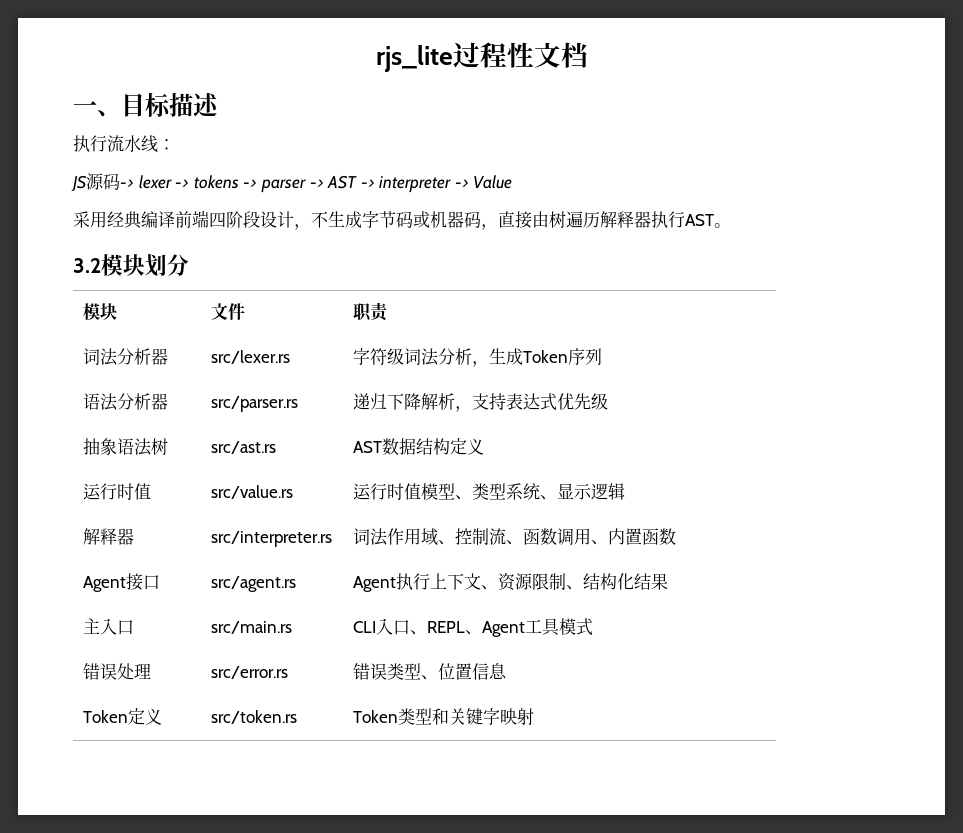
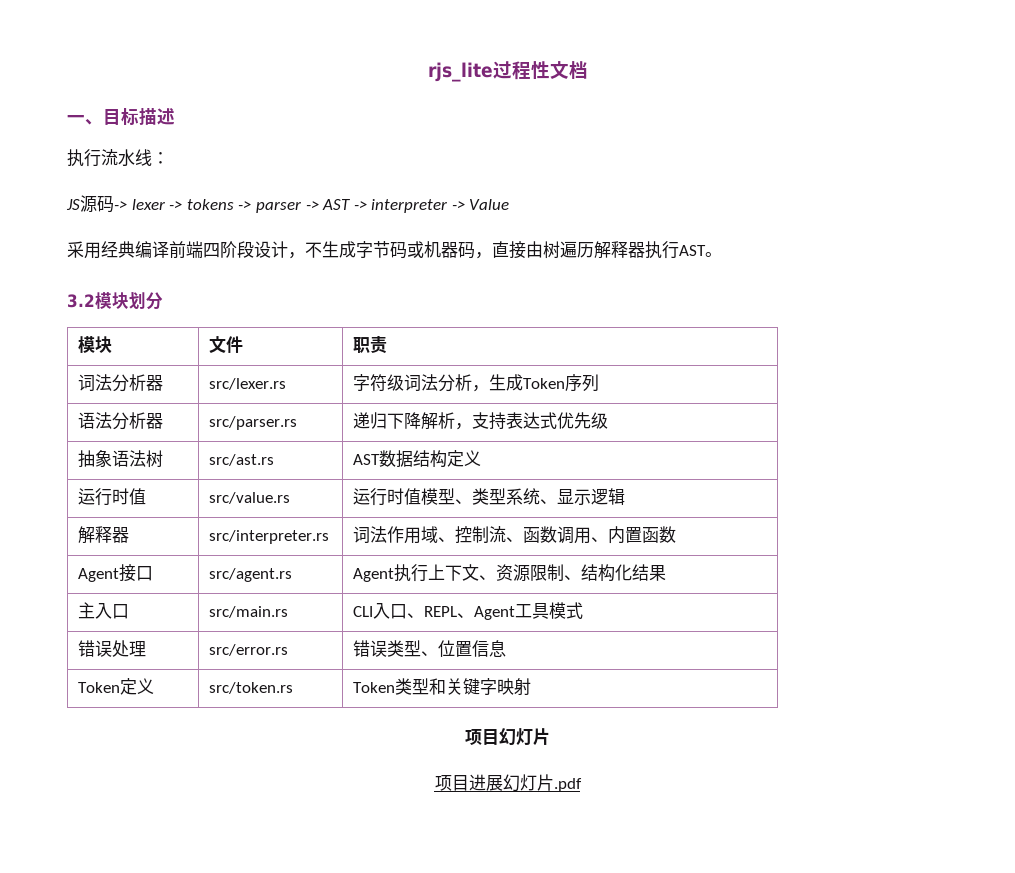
+ 项目幻灯片
+ 项目进展幻灯片.pdf

